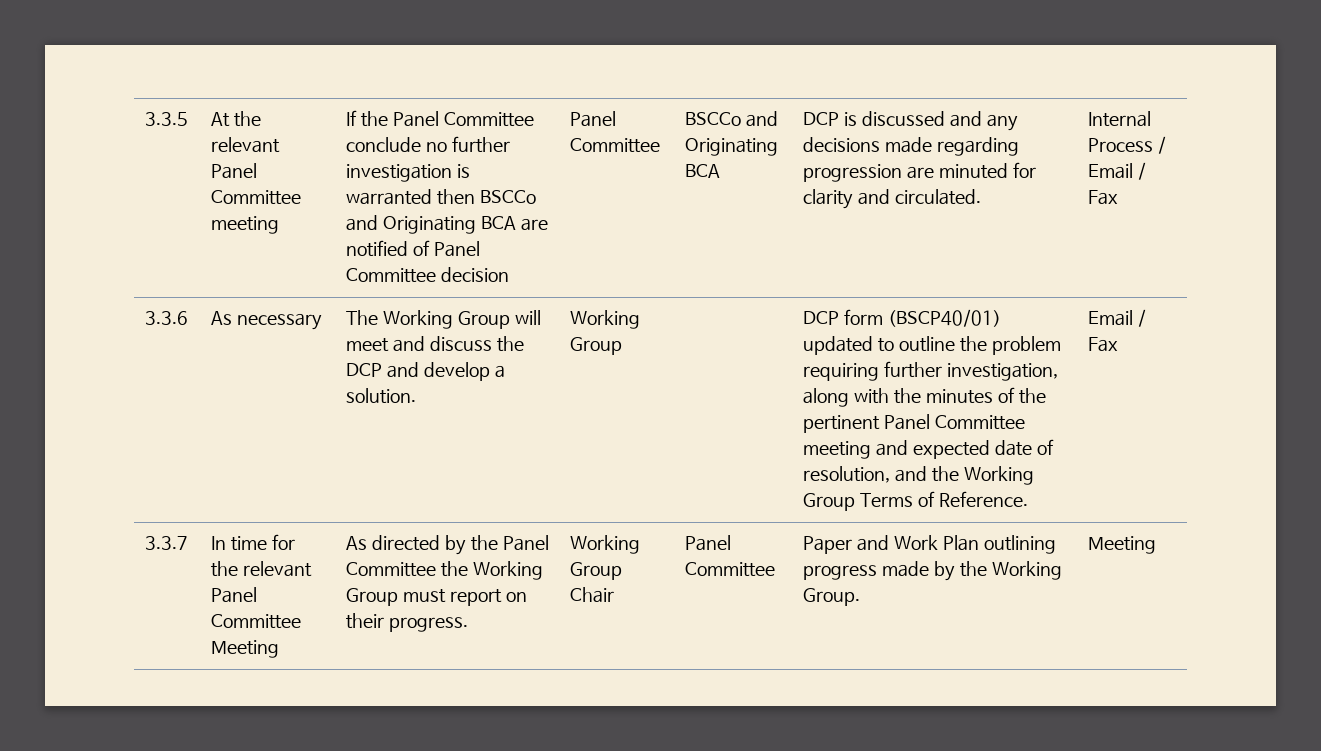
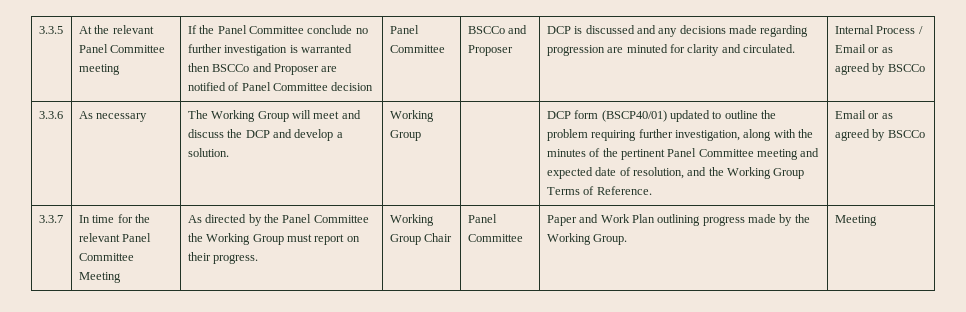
- If the Panel Committee conclude no further investigation is warranted then BSCCo and Originating BCA are notified of Panel Committee decision
+ If the Panel Committee conclude no further investigation is warranted then BSCCo and Proposer are notified of Panel Committee decision
- Panel Committee | BSCCo and Originating BCA
+ Panel Committee | BSCCo and Proposer
- Internal Process / Email / Fax
+ Internal Process / Email or as agreed by BSCCo
- DCP form (BSCP40/01) updated to outline the problem requiring further investigation, along with the minutes of the pertinent Panel Committee meeting and expected date of resolution, and the Working Group Terms of Reference. | Email / Fax
+ DCP form (BSCP40/01) updated to outline the problem requiring further investigation, along with the minutes of the pertinent Panel Committee meeting and expected date of resolution, and the Working Group Terms of Reference. | Email or as agreed by BSCCo

